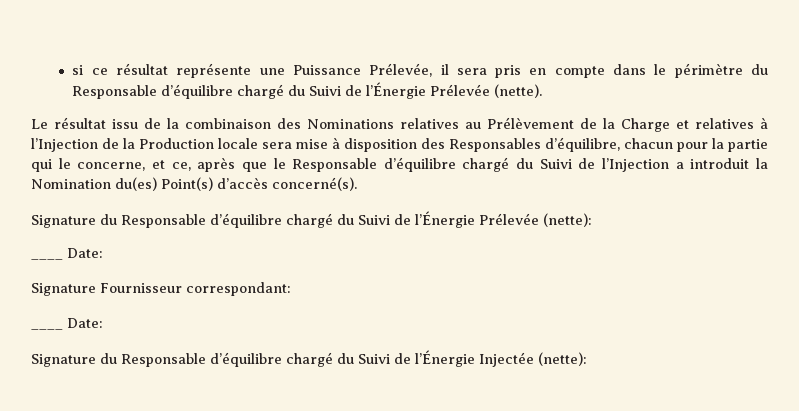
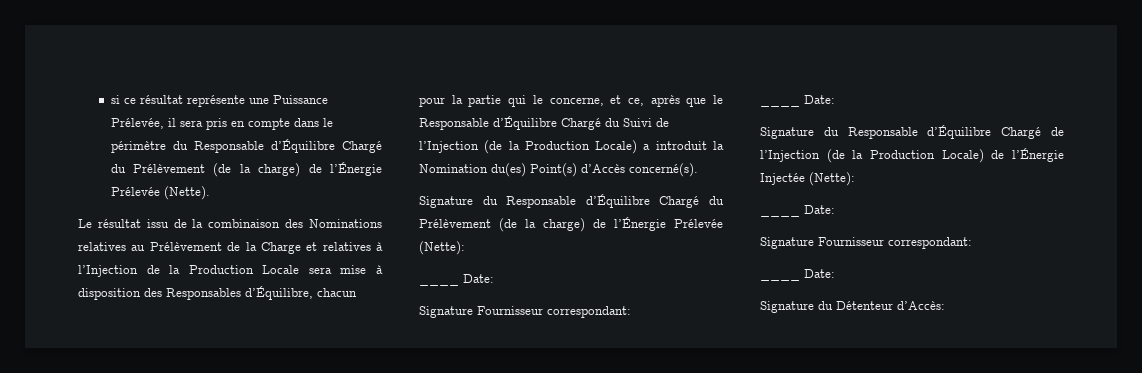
- si ce résultat représente une Puissance Prélevée, il sera pris en compte dans le périmètre du Responsable d’équilibre chargé du Suivi de l’Énergie Prélevée (nette).
+ si ce résultat représente une Puissance Prélevée, il sera pris en compte dans le périmètre du Responsable d’Équilibre Chargé du Prélèvement (de la charge) de l’Énergie Prélevée (Nette).
- Le résultat issu de la combinaison des Nominations relatives au Prélèvement de la Charge et relatives à l’Injection de la Production locale sera mise à disposition des Responsables d’équilibre, chacun pour la partie qui le concerne, et ce, après que le Responsable d’équilibre chargé du Suivi de l’Injection a introduit la Nomination du(es) Point(s) d’accès concerné(s).
+ Le résultat issu de la combinaison des Nominations relatives au Prélèvement de la Charge et relatives à l’Injection de la Production Locale sera mise à disposition des Responsables d’Équilibre, chacun pour la partie qui le concerne, et ce, après que le Responsable d’Équilibre Chargé du Suivi de l’Injection (de la Production Locale) a introduit la Nomination du(es) Point(s) d’Accès concerné(s).
- Signature du Responsable d’équilibre chargé du Suivi de l’Énergie Prélevée (nette):
+ Signature du Responsable d’Équilibre Chargé du Prélèvement (de la charge) de l’Énergie Prélevée (Nette):
- Signature du Responsable d’équilibre chargé du Suivi de l’Énergie Injectée (nette):
+ Signature du Responsable d’Équilibre Chargé de l’Injection (de la Production Locale) de l’Énergie Injectée (Nette):
+ ____ Date:
+ Signature Fournisseur correspondant:
+ ____ Date:
+ Signature du Détenteur d’Accès:

